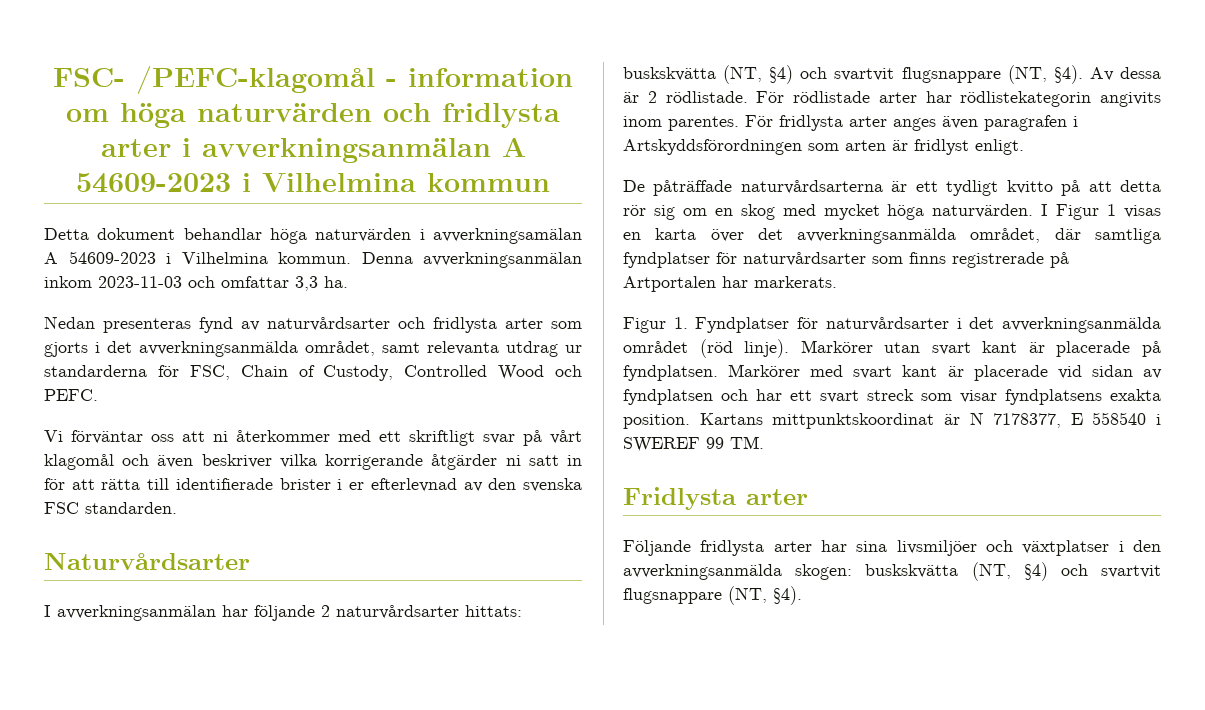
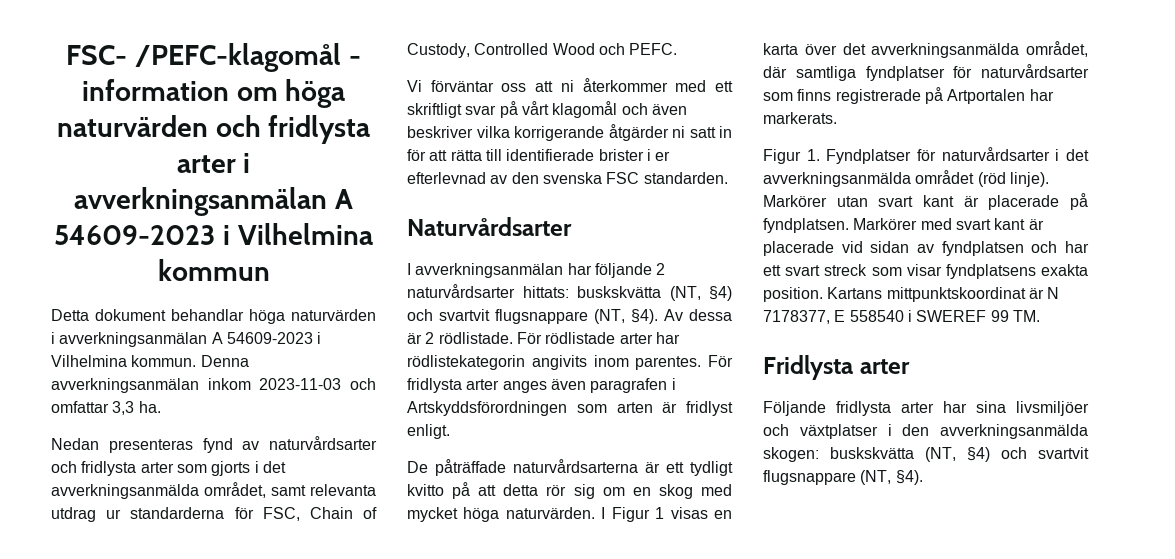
- Detta dokument behandlar höga naturvärden i avverkningsamälan A 54609-2023 i Vilhelmina kommun.
+ Detta dokument behandlar höga naturvärden i avverkningsanmälan A 54609-2023 i Vilhelmina kommun.

